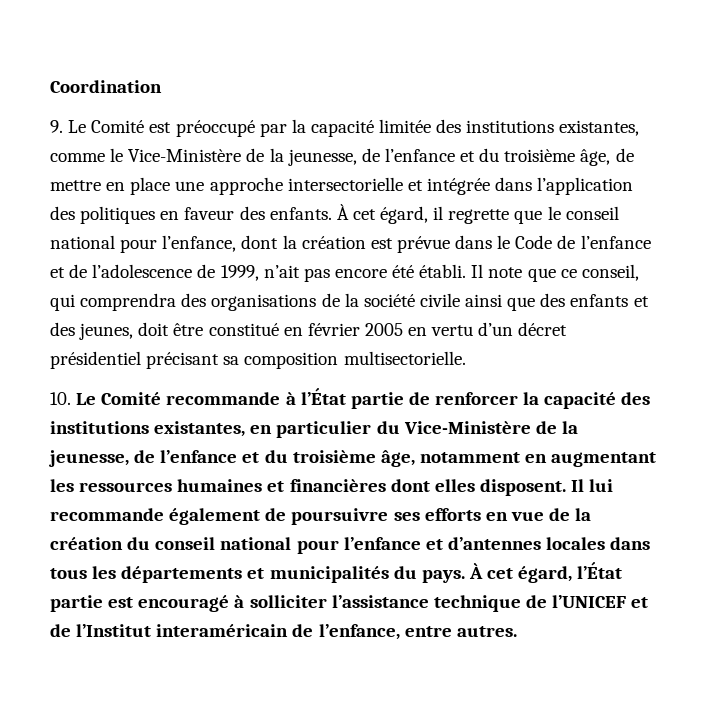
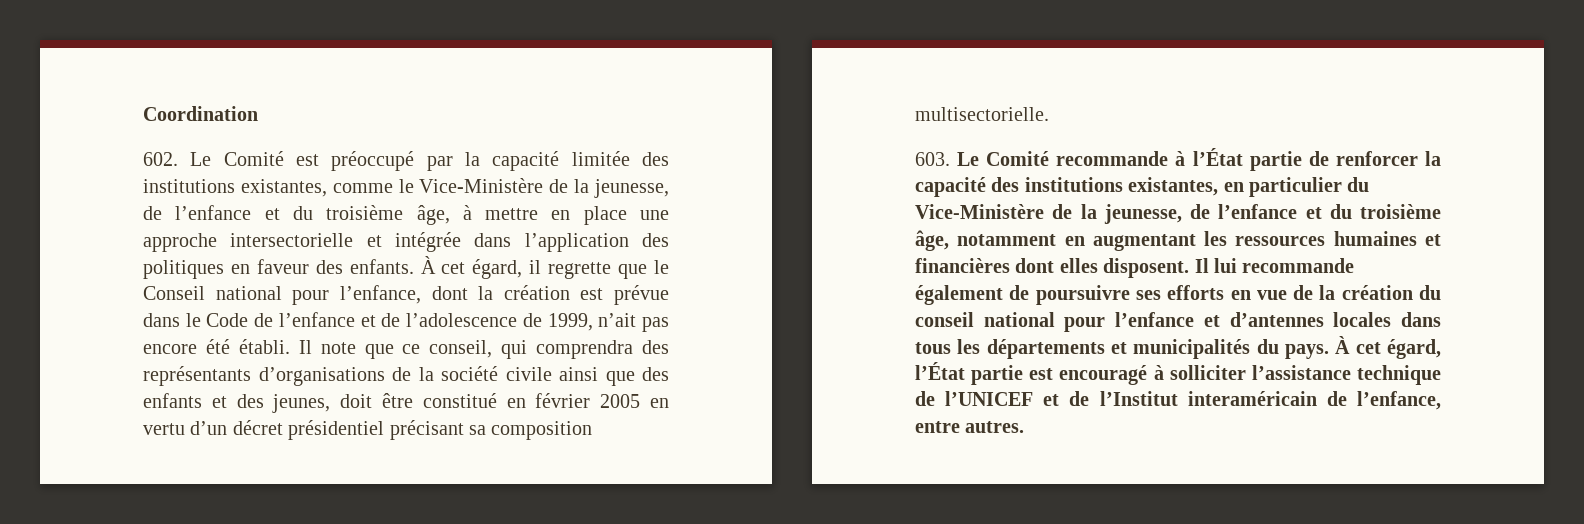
- 9. Le Comité est préoccupé par la capacité limitée des institutions existantes, comme le Vice-Ministère de la jeunesse, de l’enfance et du troisième âge, de mettre en place une approche intersectorielle et intégrée dans l’application des politiques en faveur des enfants.
+ 602. Le Comité est préoccupé par la capacité limitée des institutions existantes, comme le Vice-Ministère de la jeunesse, de l’enfance et du troisième âge, à mettre en place une approche intersectorielle et intégrée dans l’application des politiques en faveur des enfants.
- À cet égard, il regrette que le conseil national pour l’enfance, dont la création est prévue dans le Code de l’enfance et de l’adolescence de 1999, n’ait pas encore été établi.
+ À cet égard, il regrette que le Conseil national pour l’enfance, dont la création est prévue dans le Code de l’enfance et de l’adolescence de 1999, n’ait pas encore été établi.
- Il note que ce conseil, qui comprendra des organisations de la société civile ainsi que des enfants et des jeunes, doit être constitué en février 2005 en vertu d’un décret présidentiel précisant sa composition multisectorielle.
+ Il note que ce conseil, qui comprendra des représentants d’organisations de la société civile ainsi que des enfants et des jeunes, doit être constitué en février 2005 en vertu d’un décret présidentiel précisant sa composition multisectorielle.
- 10. Le Comité recommande à l’État partie de renforcer la capacité des institutions existantes, en particulier du Vice-Ministère de la jeunesse, de l’enfance et du troisième âge, notamment en augmentant les ressources humaines et financières dont elles disposent.
+ 603. Le Comité recommande à l’État partie de renforcer la capacité des institutions existantes, en particulier du Vice-Ministère de la jeunesse, de l’enfance et du troisième âge, notamment en augmentant les ressources humaines et financières dont elles disposent.

